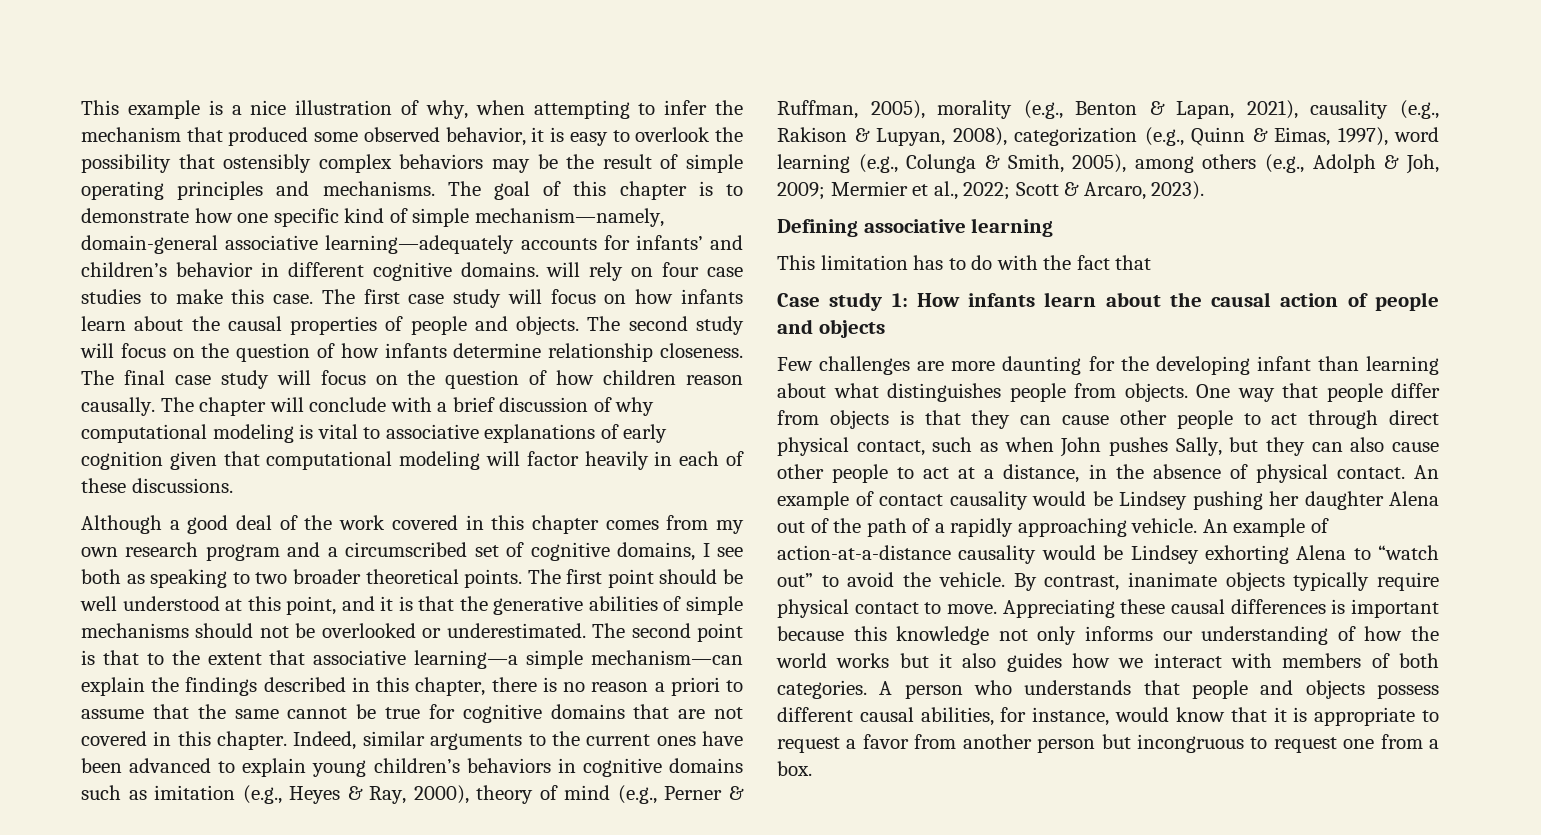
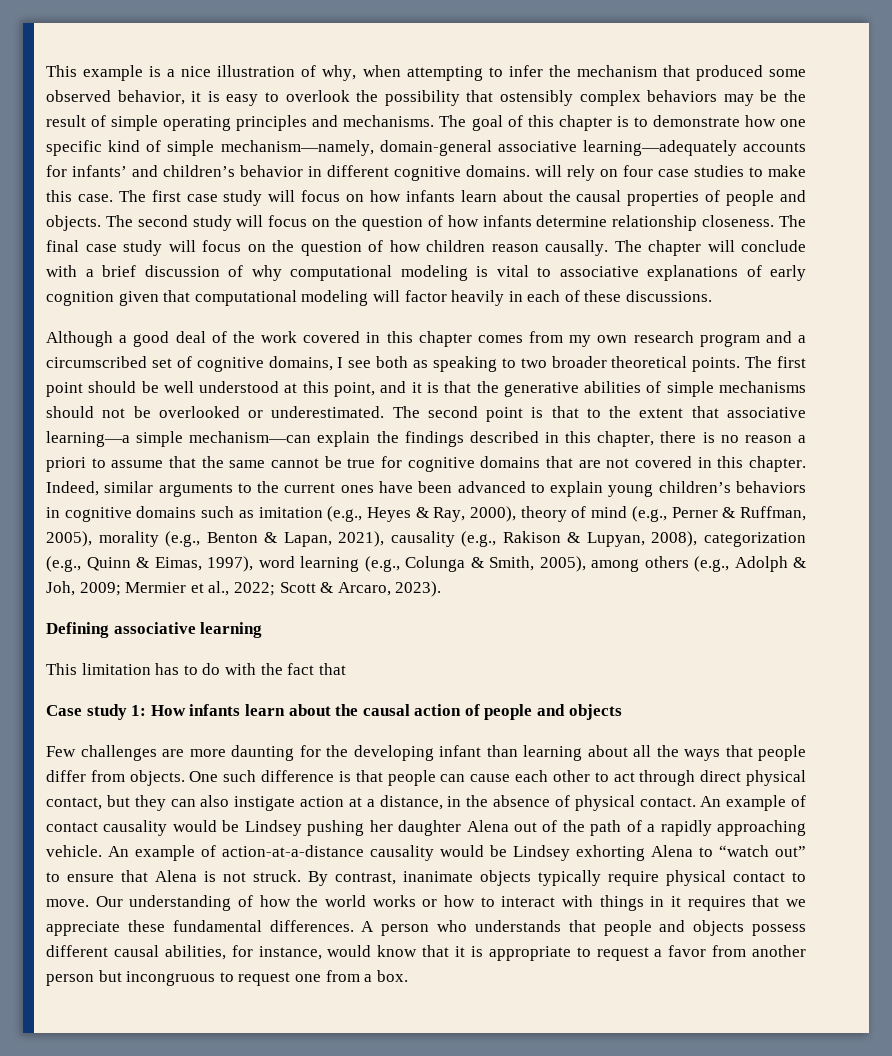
- Few challenges are more daunting for the developing infant than learning about what distinguishes people from objects. One way that people differ from objects is that they can cause other people to act through direct physical contact, such as when John pushes Sally, but they can also cause other people to act at a distance, in the absence of physical contact.
+ Few challenges are more daunting for the developing infant than learning about all the ways that people differ from objects. One such difference is that people can cause each other to act through direct physical contact, but they can also instigate action at a distance, in the absence of physical contact.
- An example of action-at-a-distance causality would be Lindsey exhorting Alena to “watch out” to avoid the vehicle.
+ An example of action-at-a-distance causality would be Lindsey exhorting Alena to “watch out” to ensure that Alena is not struck.
- Appreciating these causal differences is important because this knowledge not only informs our understanding of how the world works but it also guides how we interact with members of both categories.
+ Our understanding of how the world works or how to interact with things in it requires that we appreciate these fundamental differences.

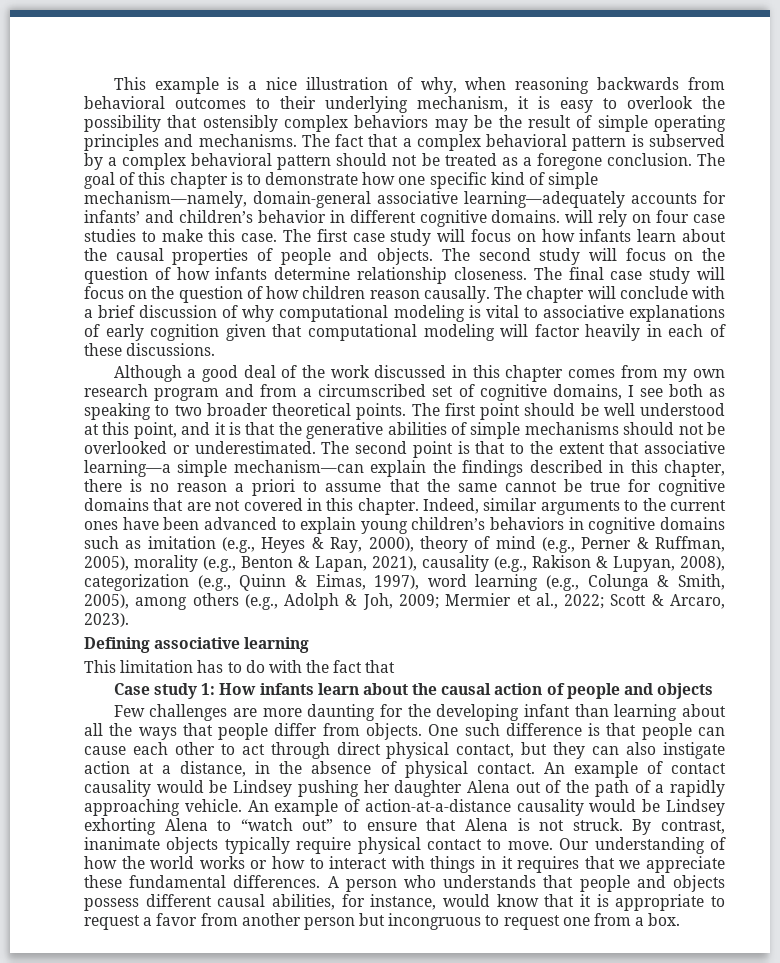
- This example is a nice illustration of why, when attempting to infer the mechanism that produced some observed behavior, it is easy to overlook the possibility that ostensibly complex behaviors may be the result of simple operating principles and mechanisms.
+ This example is a nice illustration of why, when reasoning backwards from behavioral outcomes to their underlying mechanism, it is easy to overlook the possibility that ostensibly complex behaviors may be the result of simple operating principles and mechanisms.
- The goal of this chapter is to demonstrate how one specific kind of simple mechanism—namely, domain-general associative learning—adequately accounts for infants’ and children’s behavior in different cognitive domains. will rely on four case studies to make this case.
+ The fact that a complex behavioral pattern is subserved by a complex behavioral pattern should not be treated as a foregone conclusion. The goal of this chapter is to demonstrate how one specific kind of simple mechanism—namely, domain-general associative learning—adequately accounts for infants’ and children’s behavior in different cognitive domains. will rely on four case studies to make this case.
- Although a good deal of the work covered in this chapter comes from my own research program and a circumscribed set of cognitive domains, I see both as speaking to two broader theoretical points.
+ Although a good deal of the work discussed in this chapter comes from my own research program and from a circumscribed set of cognitive domains, I see both as speaking to two broader theoretical points.

